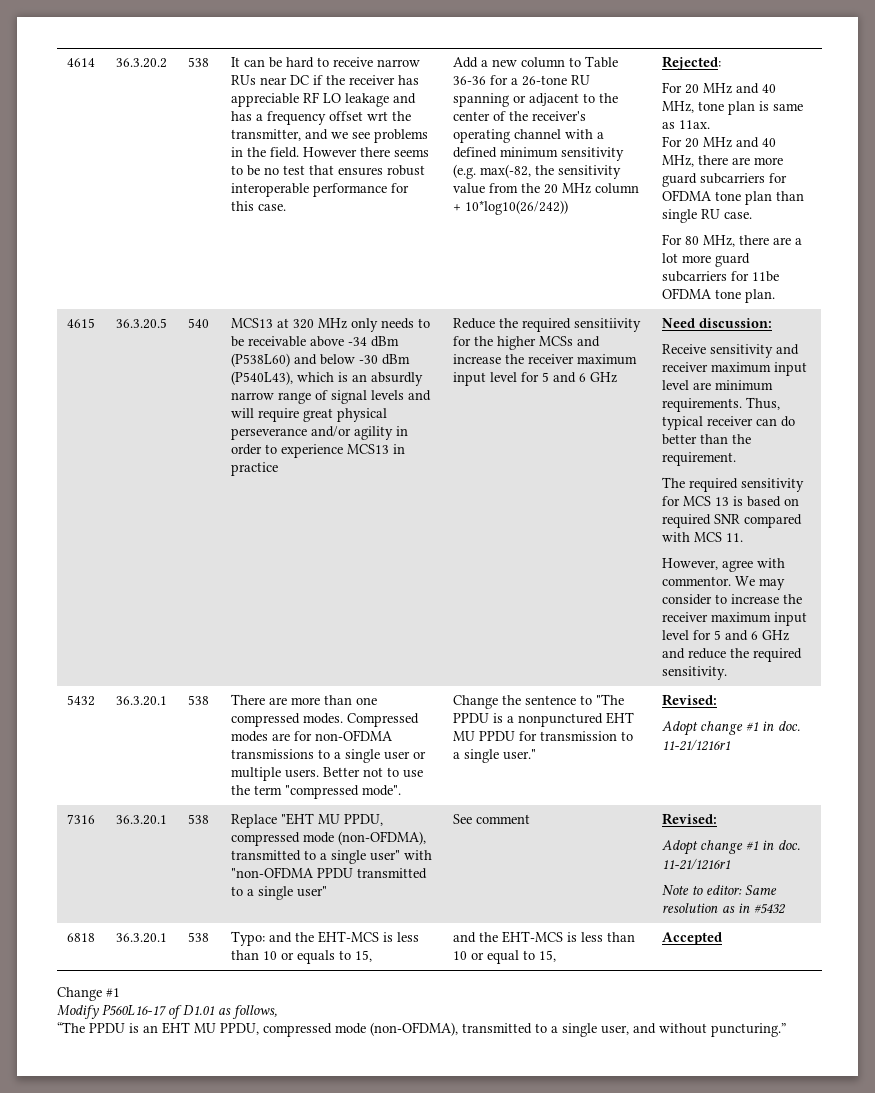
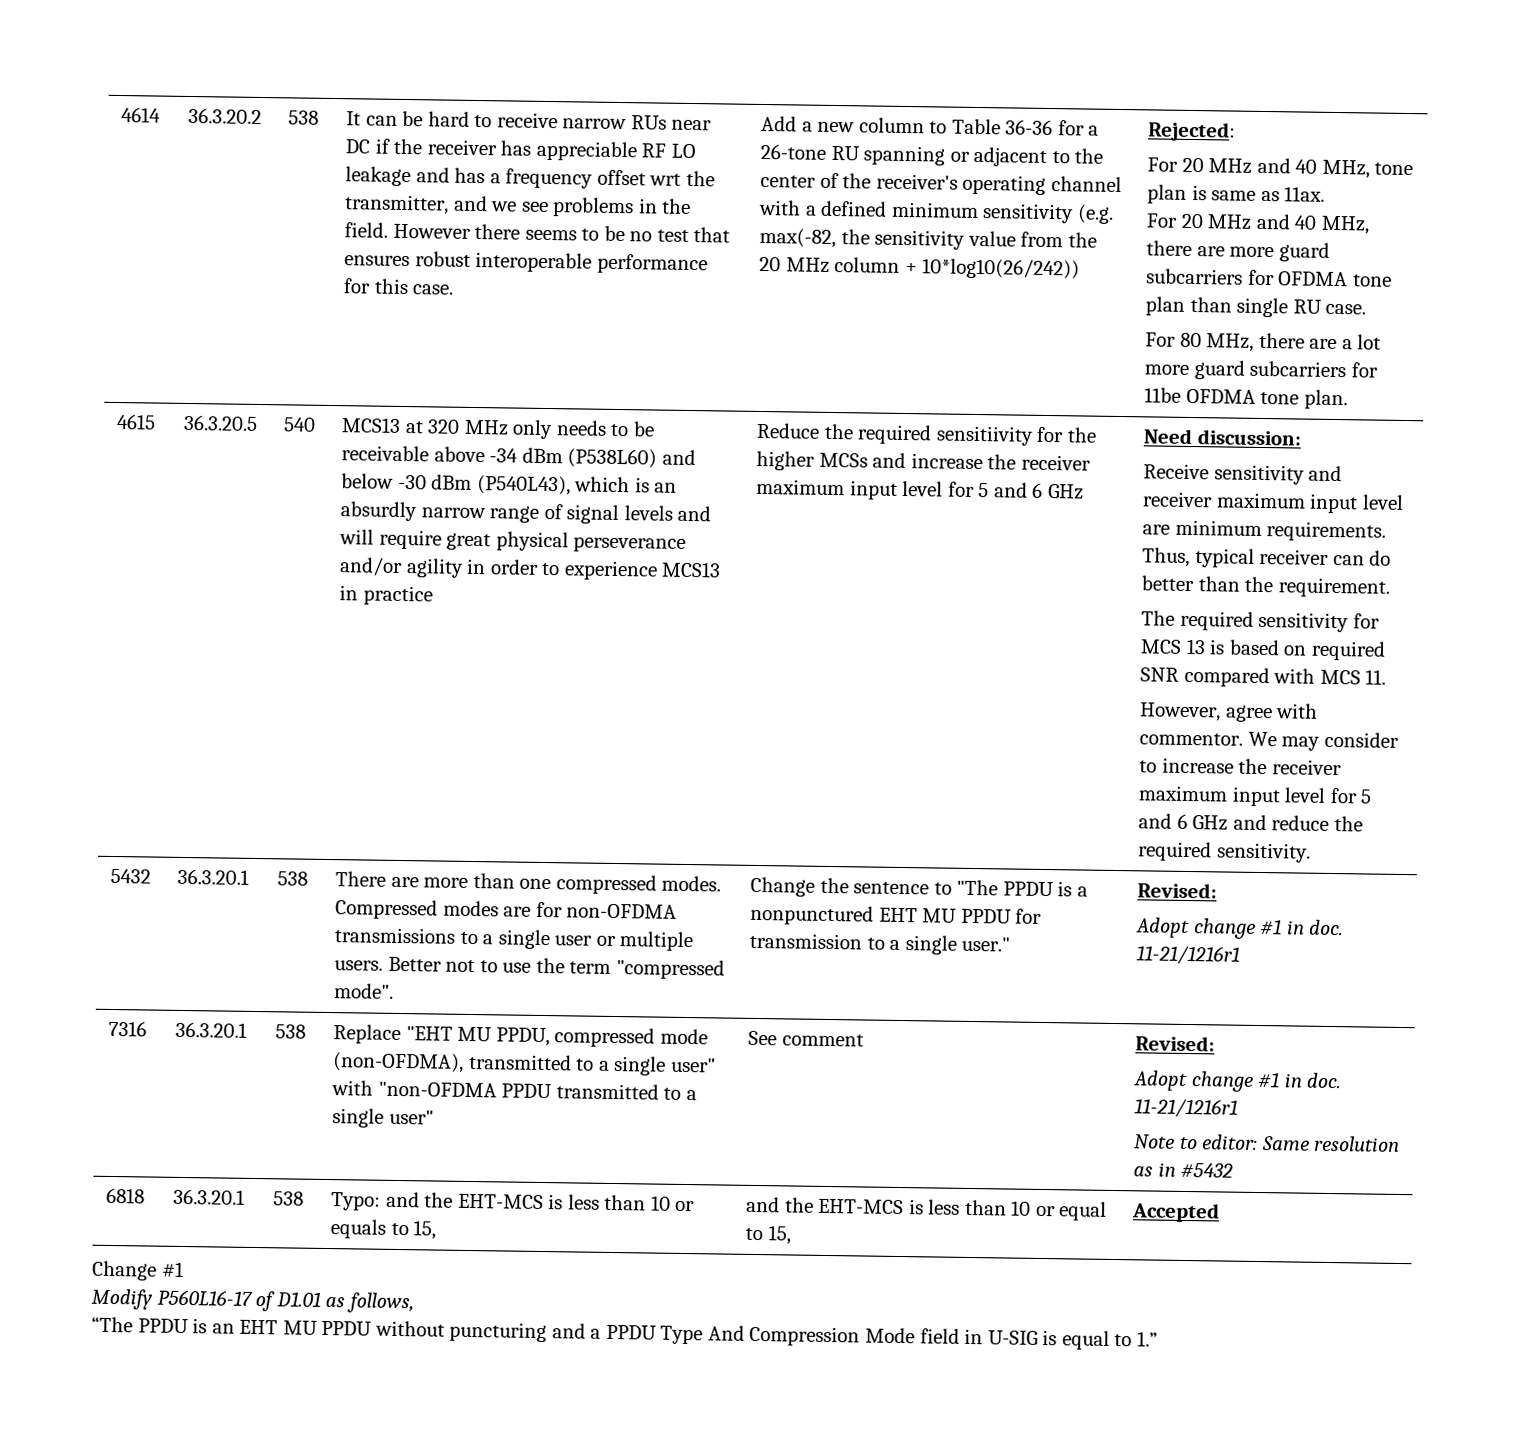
- “The PPDU is an EHT MU PPDU, compressed mode (non-OFDMA), transmitted to a single user, and without puncturing.”
+ “The PPDU is an EHT MU PPDU without puncturing and a PPDU Type And Compression Mode field in U-SIG is equal to 1.”

